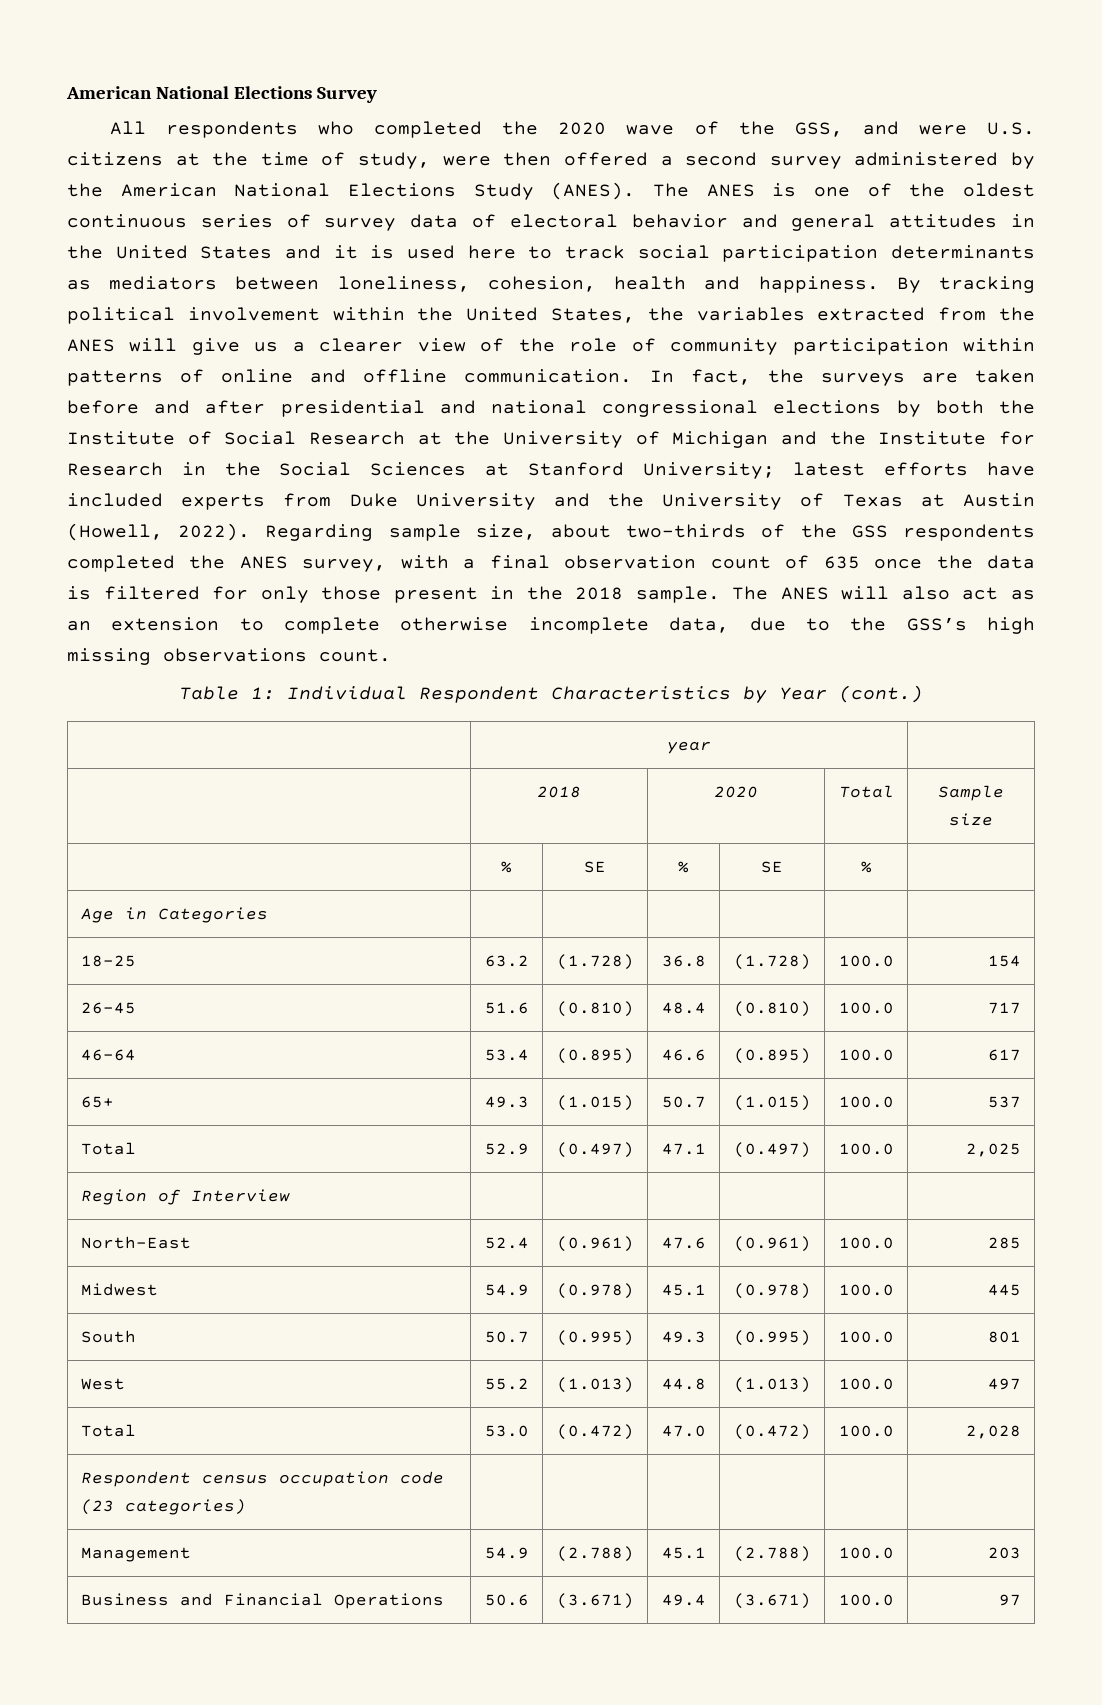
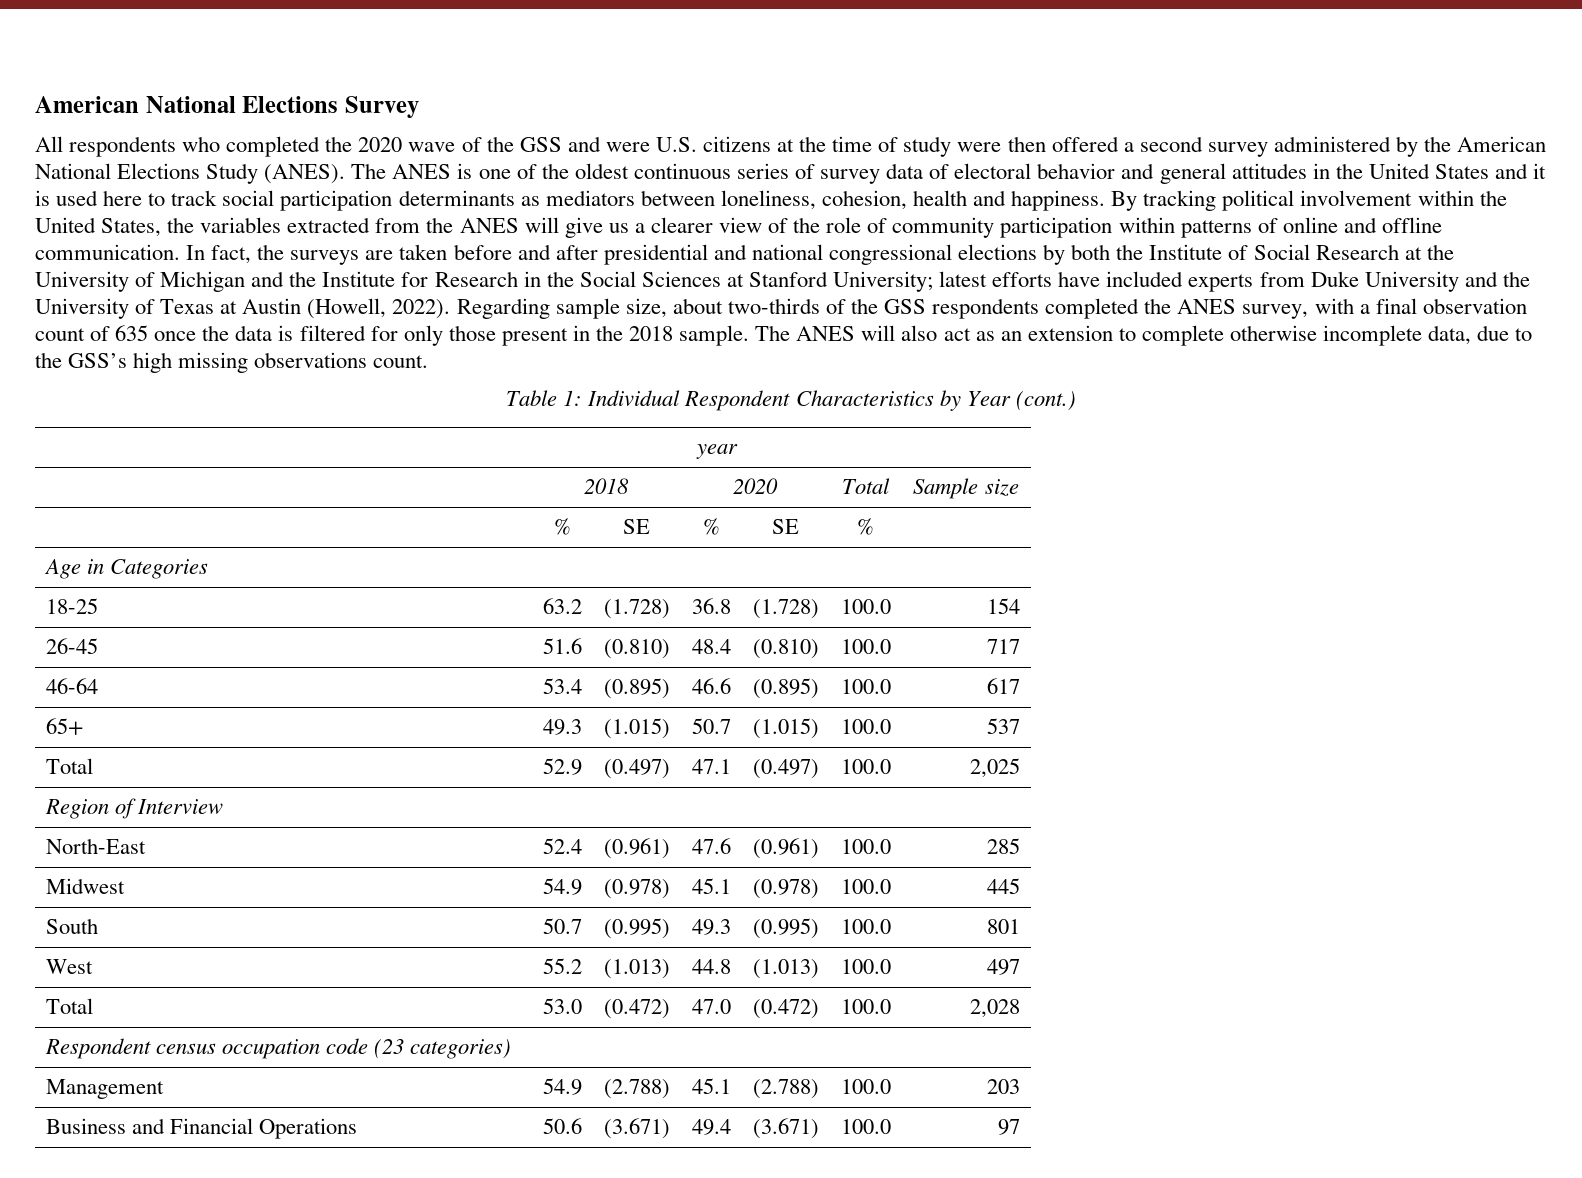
- All respondents who completed the 2020 wave of the GSS, and were U.S. citizens at the time of study, were then offered a second survey administered by the American National Elections Study (ANES).
+ All respondents who completed the 2020 wave of the GSS and were U.S. citizens at the time of study were then offered a second survey administered by the American National Elections Study (ANES).

